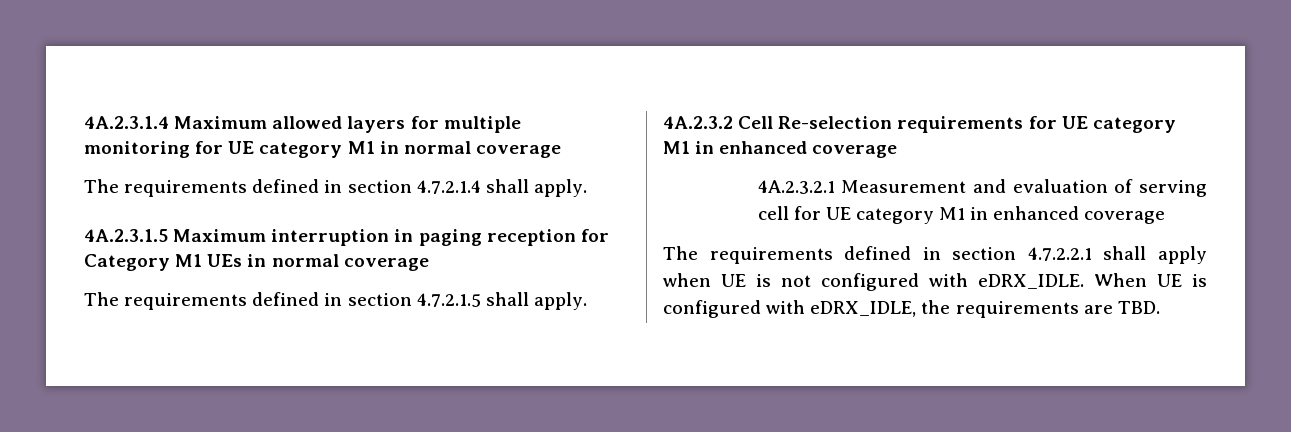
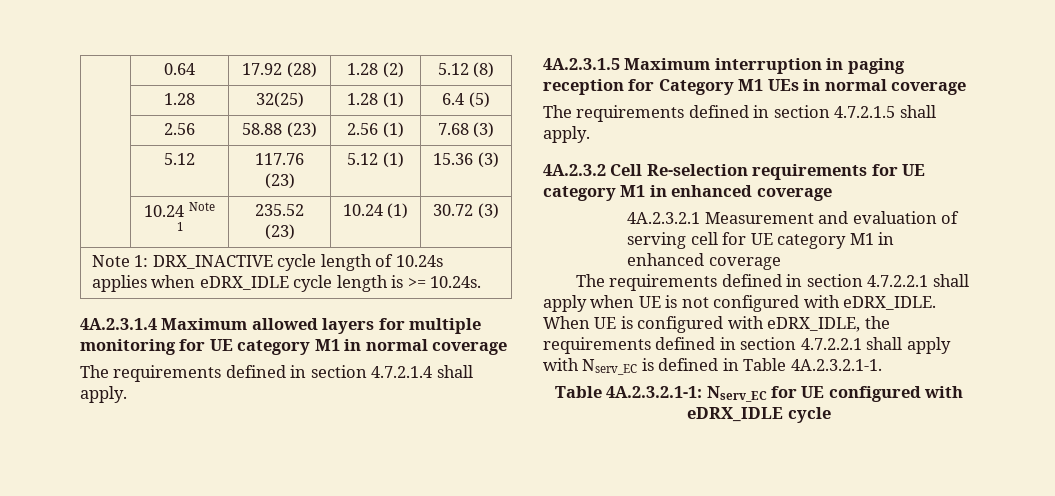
+ | 0.64 | 17.92 (28) | 1.28 (2) | 5.12 (8)
+ | 1.28 | 32(25) | 1.28 (1) | 6.4 (5)
+ | 2.56 | 58.88 (23) | 2.56 (1) | 7.68 (3)
+ | 5.12 | 117.76 (23) | 5.12 (1) | 15.36 (3)
+ | 10.24 Note 1 | 235.52 (23) | 10.24 (1) | 30.72 (3)
+ Note 1: DRX_INACTIVE cycle length of 10.24s applies when eDRX_IDLE cycle length is >= 10.24s.
- When UE is configured with eDRX_IDLE, the requirements are TBD.
+ When UE is configured with eDRX_IDLE, the requirements defined in section 4.7.2.2.1 shall apply with Nserv_EC is defined in Table 4A.2.3.2.1-1.
+ Table 4A.2.3.2.1-1: Nserv_EC for UE configured with eDRX_IDLE cycle

